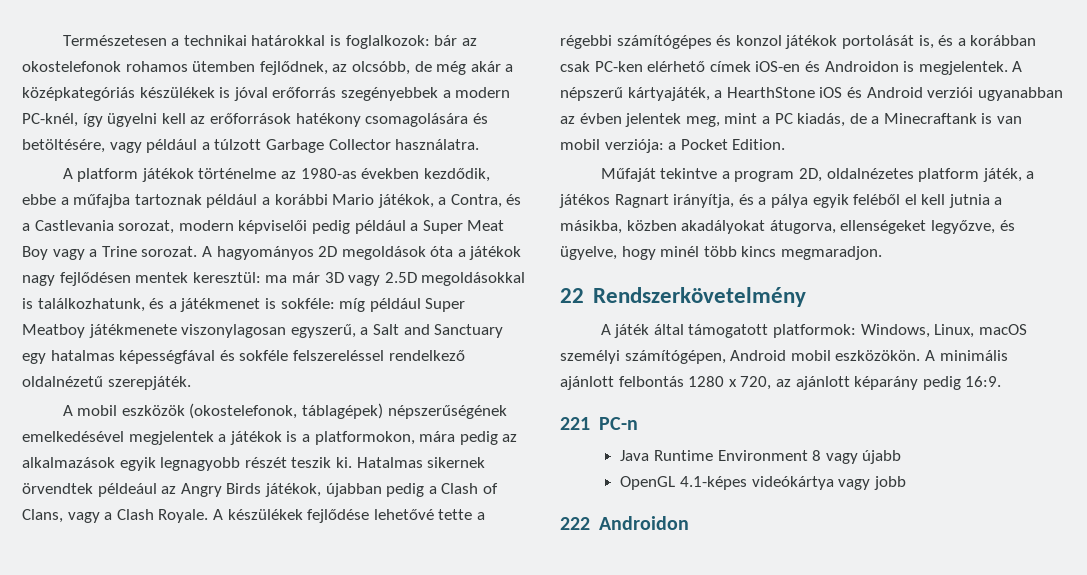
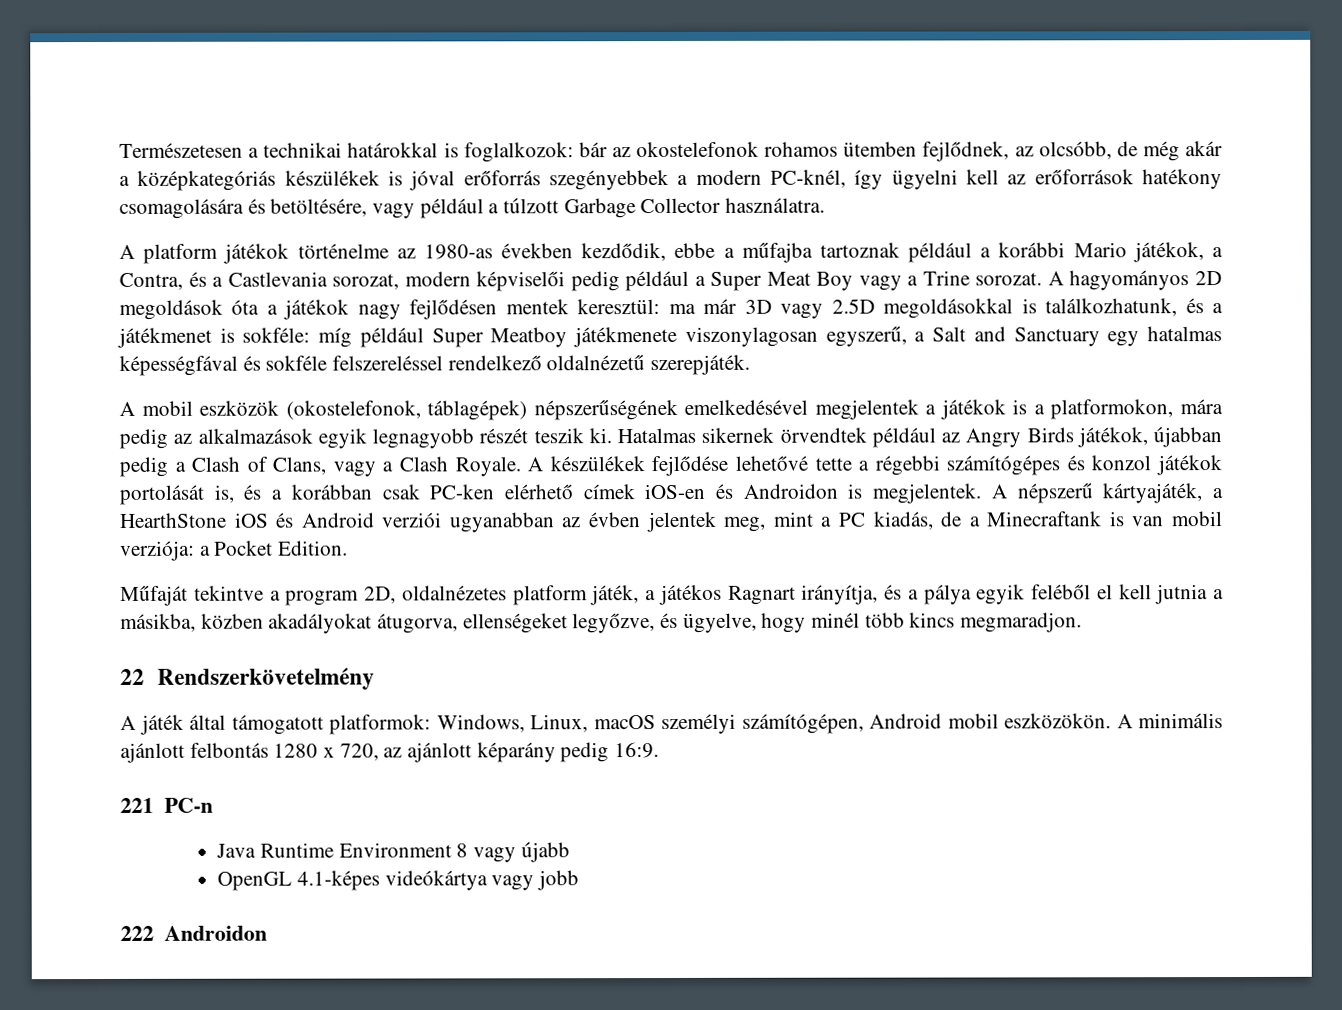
- Hatalmas sikernek örvendtek példeául az Angry Birds játékok, újabban pedig a Clash of Clans, vagy a Clash Royale.
+ Hatalmas sikernek örvendtek például az Angry Birds játékok, újabban pedig a Clash of Clans, vagy a Clash Royale.

